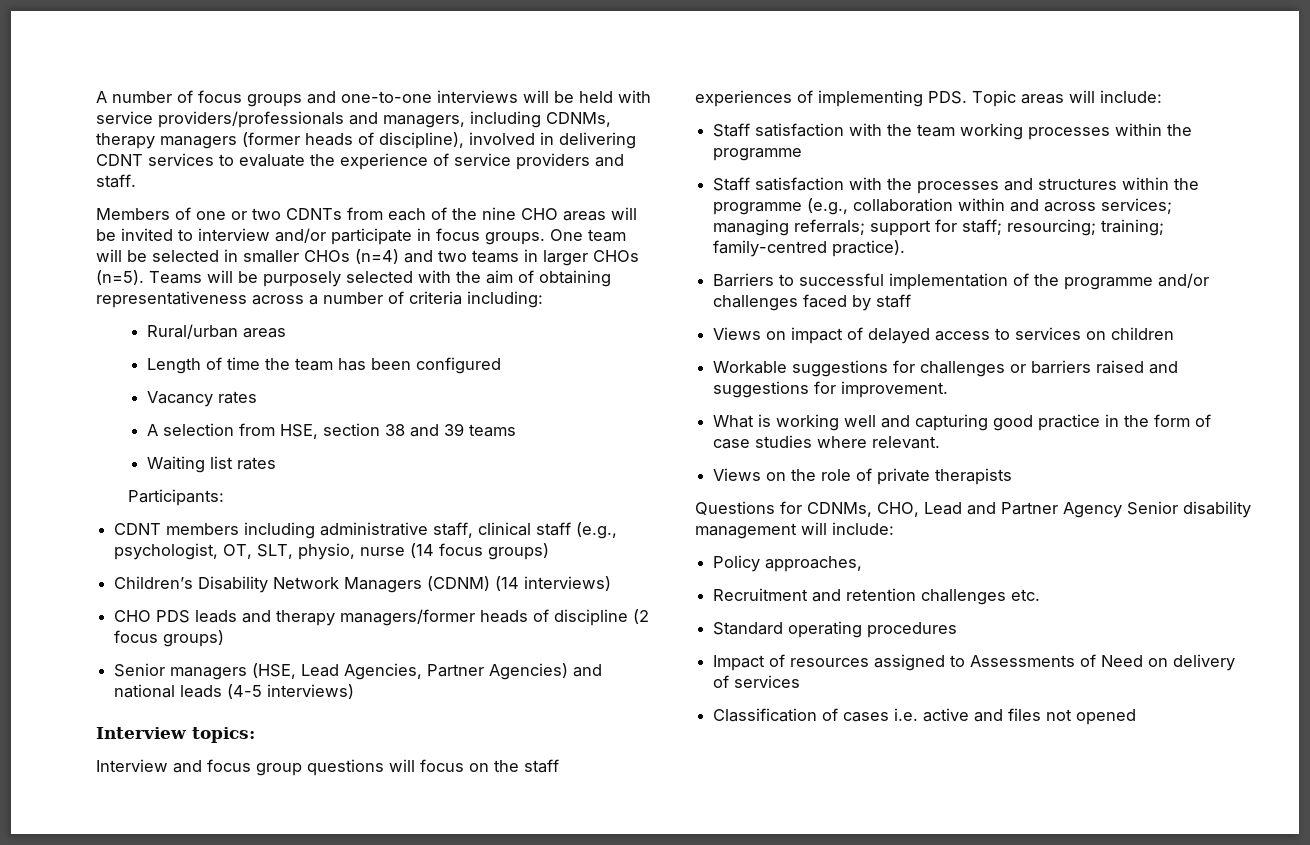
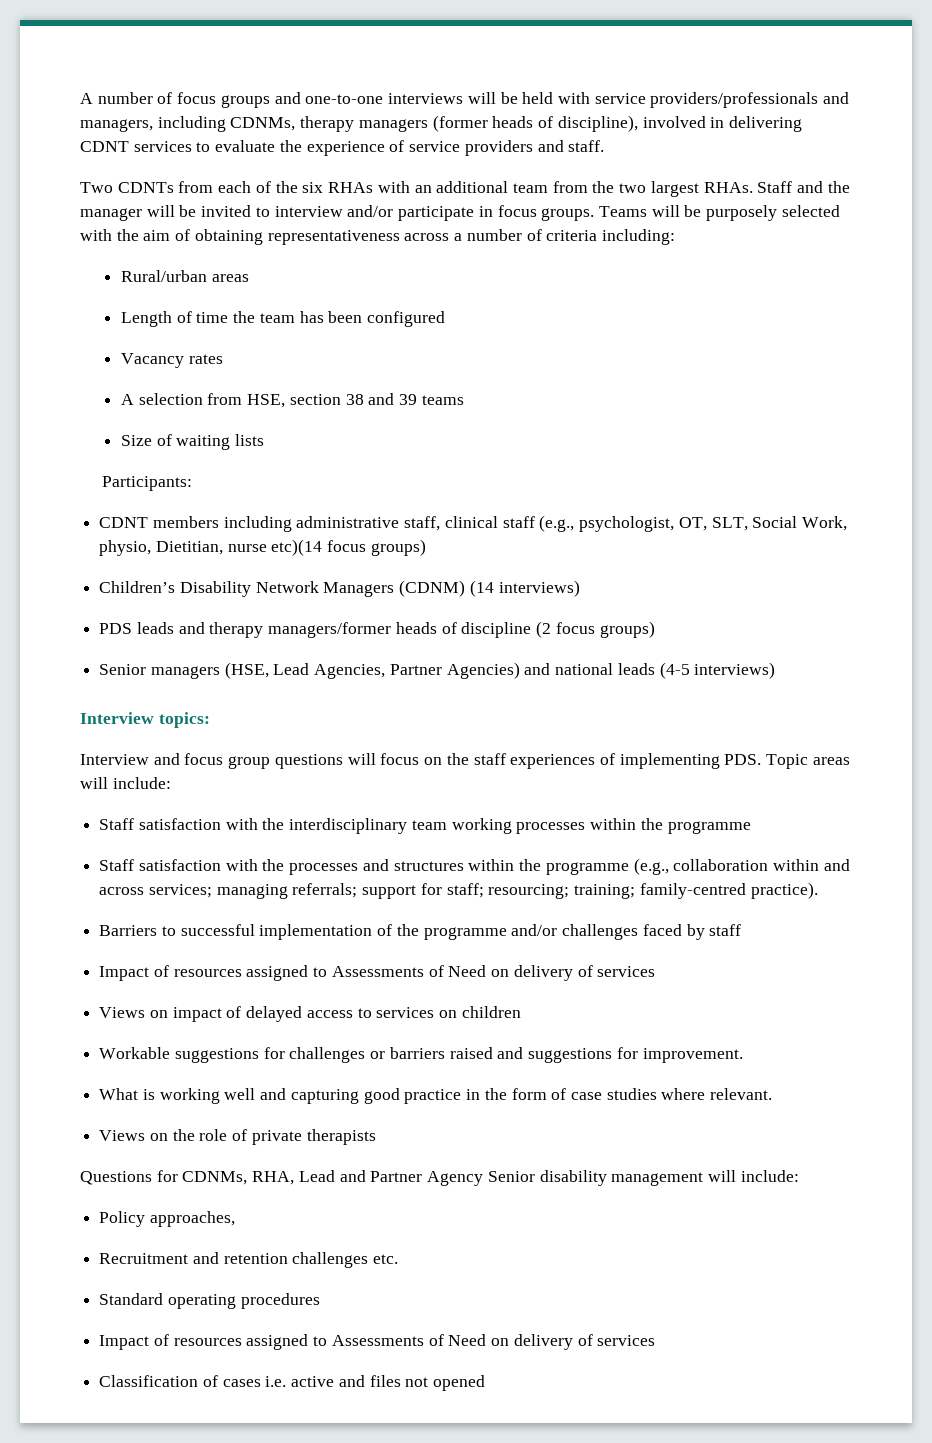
- Members of one or two CDNTs from each of the nine CHO areas will be invited to interview and/or participate in focus groups.
+ Two CDNTs from each of the six RHAs with an additional team from the two largest RHAs. Staff and the manager will be invited to interview and/or participate in focus groups.
- One team will be selected in smaller CHOs (n=4) and two teams in larger CHOs (n=5).
- Waiting list rates
+ Size of waiting lists
- CDNT members including administrative staff, clinical staff (e.g., psychologist, OT, SLT, physio, nurse (14 focus groups)
+ CDNT members including administrative staff, clinical staff (e.g., psychologist, OT, SLT, Social Work, physio, Dietitian, nurse etc)(14 focus groups)
- CHO PDS leads and therapy managers/former heads of discipline (2 focus groups)
+ PDS leads and therapy managers/former heads of discipline (2 focus groups)
- Staff satisfaction with the team working processes within the programme
+ Staff satisfaction with the interdisciplinary team working processes within the programme
  Barriers to successful implementation of the programme and/or challenges faced by staff
+ Impact of resources assigned to Assessments of Need on delivery of services
- Questions for CDNMs, CHO, Lead and Partner Agency Senior disability management will include:
+ Questions for CDNMs, RHA, Lead and Partner Agency Senior disability management will include:

